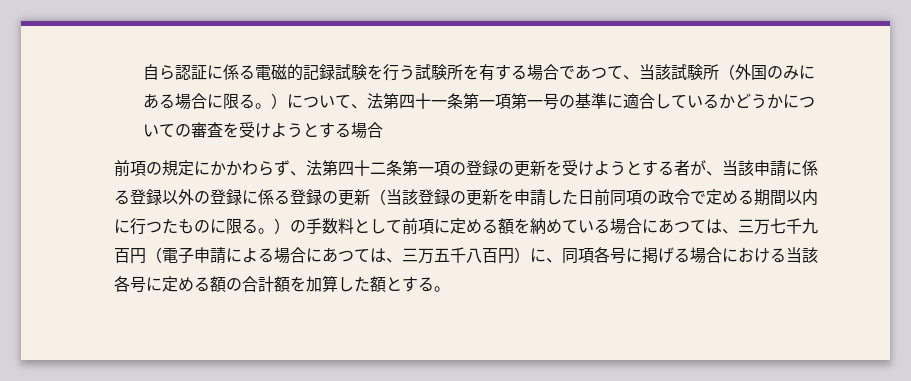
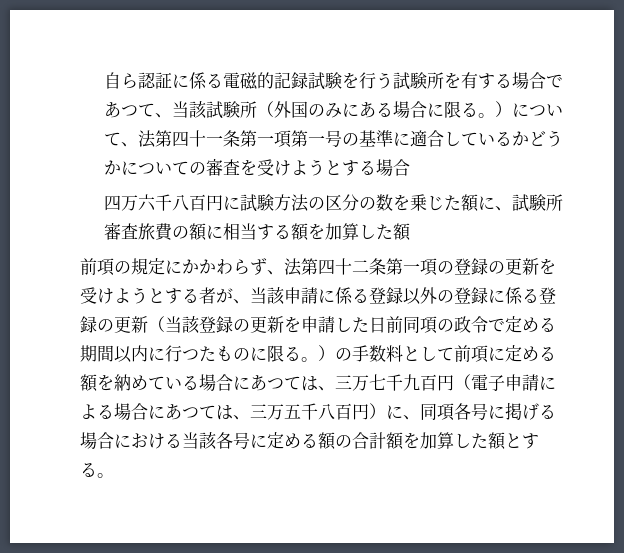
+ 四万六千八百円に試験方法の区分の数を乗じた額に、試験所審査旅費の額に相当する額を加算した額

